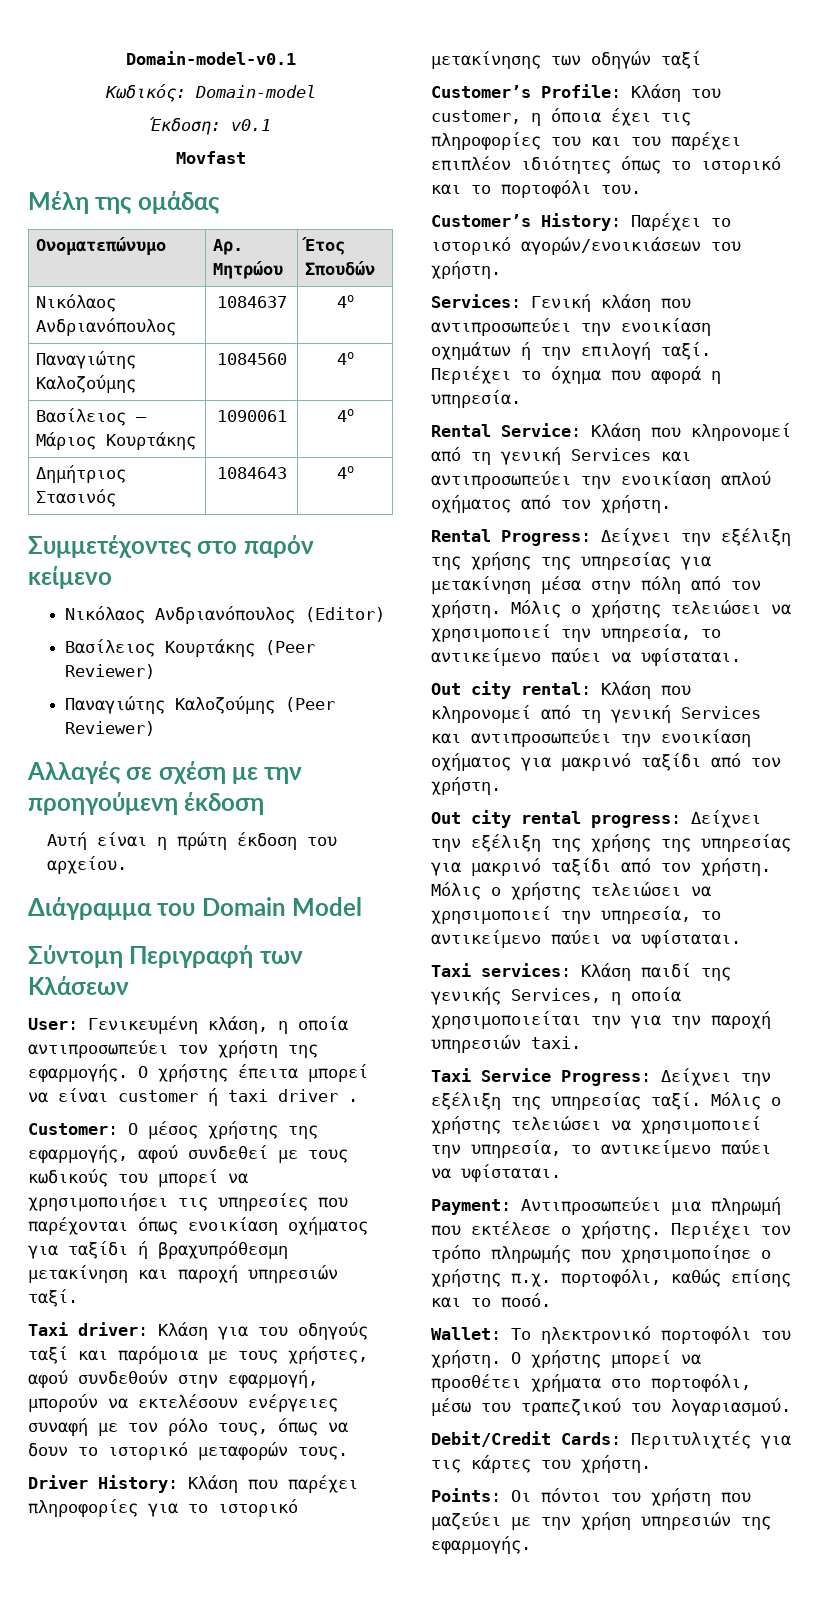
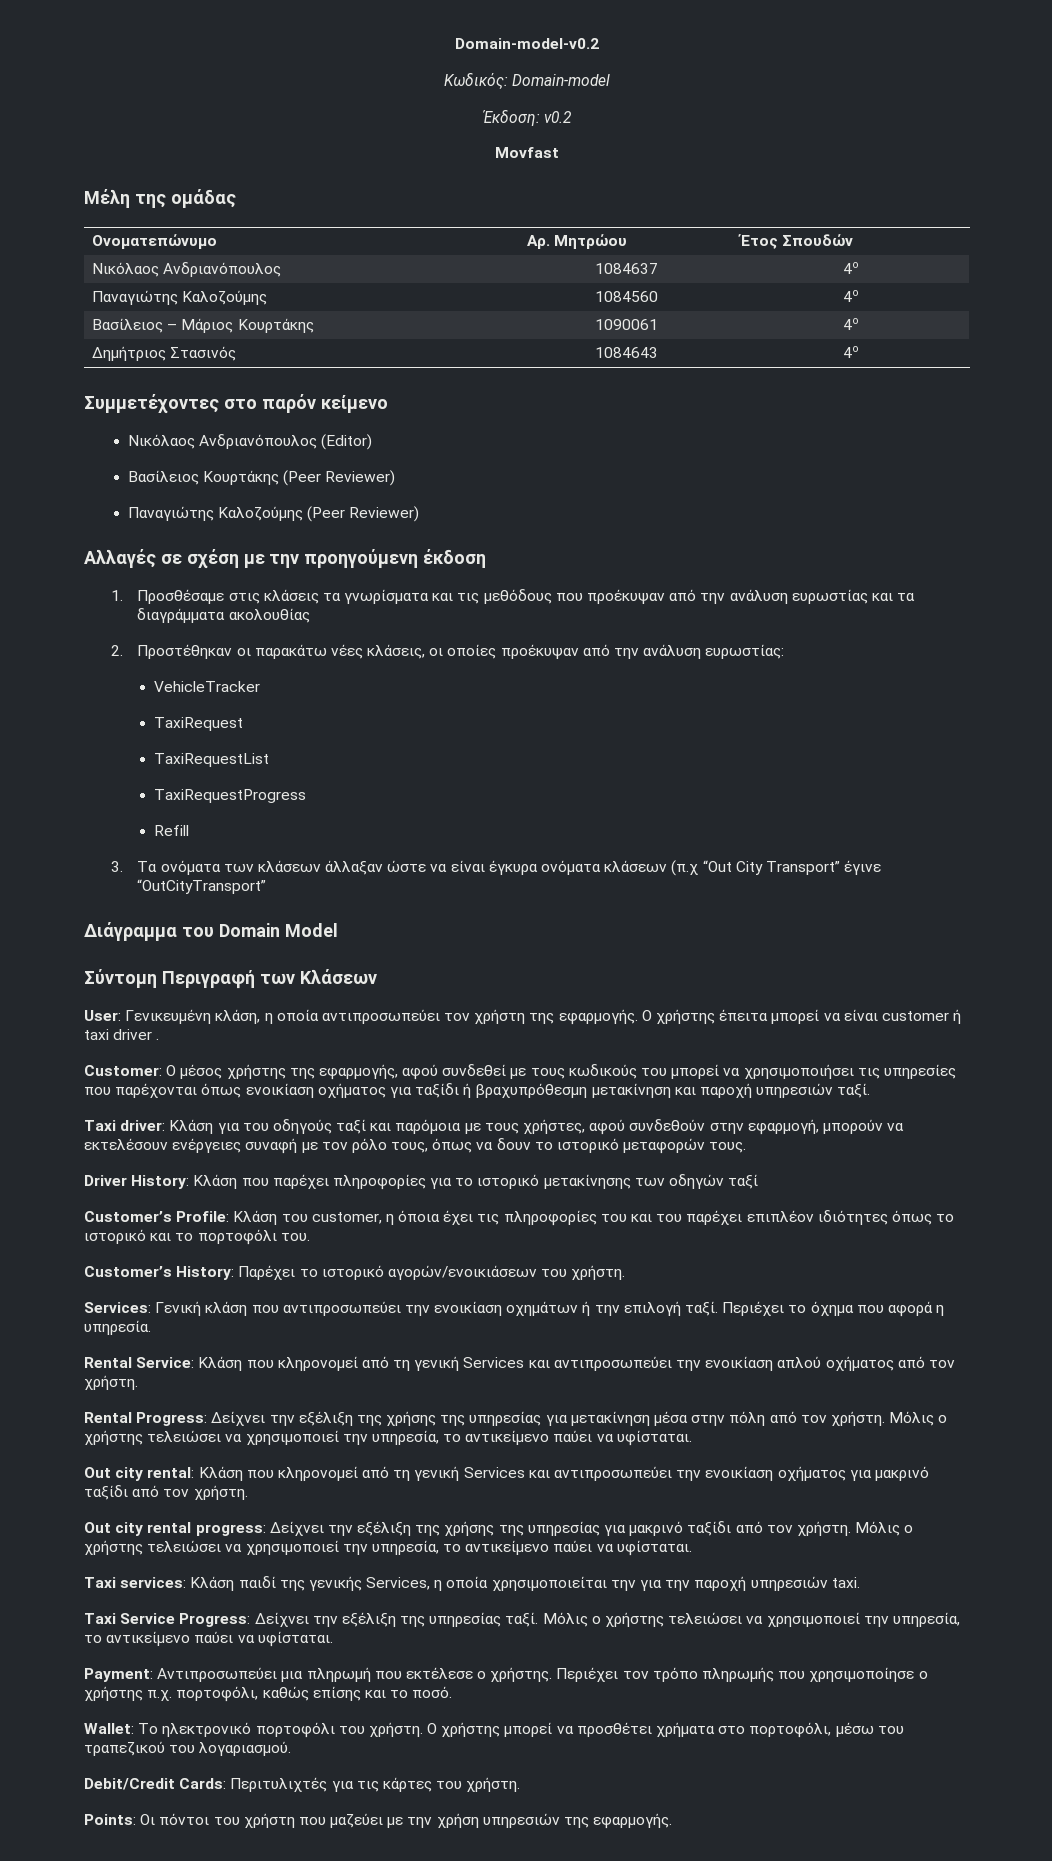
- Domain-model-v0.1
+ Domain-model-v0.2
- Έκδοση: v0.1
+ Έκδοση: v0.2
- Αυτή είναι η πρώτη έκδοση του αρχείου.
+ 1. Προσθέσαμε στις κλάσεις τα γνωρίσματα και τις μεθόδους που προέκυψαν από την ανάλυση ευρωστίας και τα διαγράμματα ακολουθίας
+ 2. Προστέθηκαν οι παρακάτω νέες κλάσεις, οι οποίες προέκυψαν από την ανάλυση ευρωστίας:
+ VehicleTracker
+ TaxiRequest
+ TaxiRequestList
+ TaxiRequestProgress
+ Refill
+ 3. Τα ονόματα των κλάσεων άλλαξαν ώστε να είναι έγκυρα ονόματα κλάσεων (π.χ “Out City Transport” έγινε “OutCityTransport”

